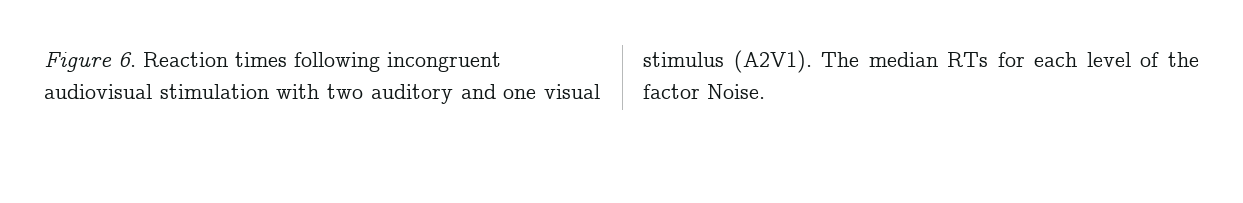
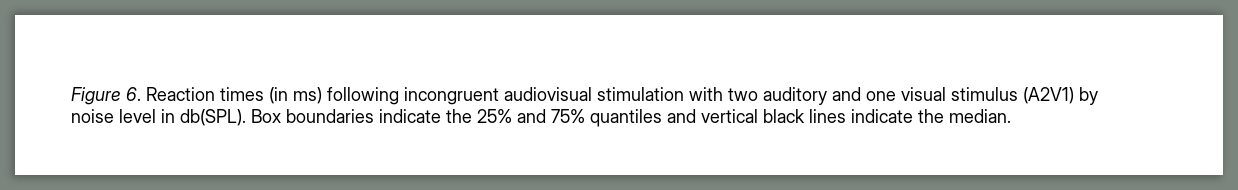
- Figure 6. Reaction times following incongruent audiovisual stimulation with two auditory and one visual stimulus (A2V1). The median RTs for each level of the factor Noise.
+ Figure 6. Reaction times (in ms) following incongruent audiovisual stimulation with two auditory and one visual stimulus (A2V1) by noise level in db(SPL). Box boundaries indicate the 25% and 75% quantiles and vertical black lines indicate the median.

